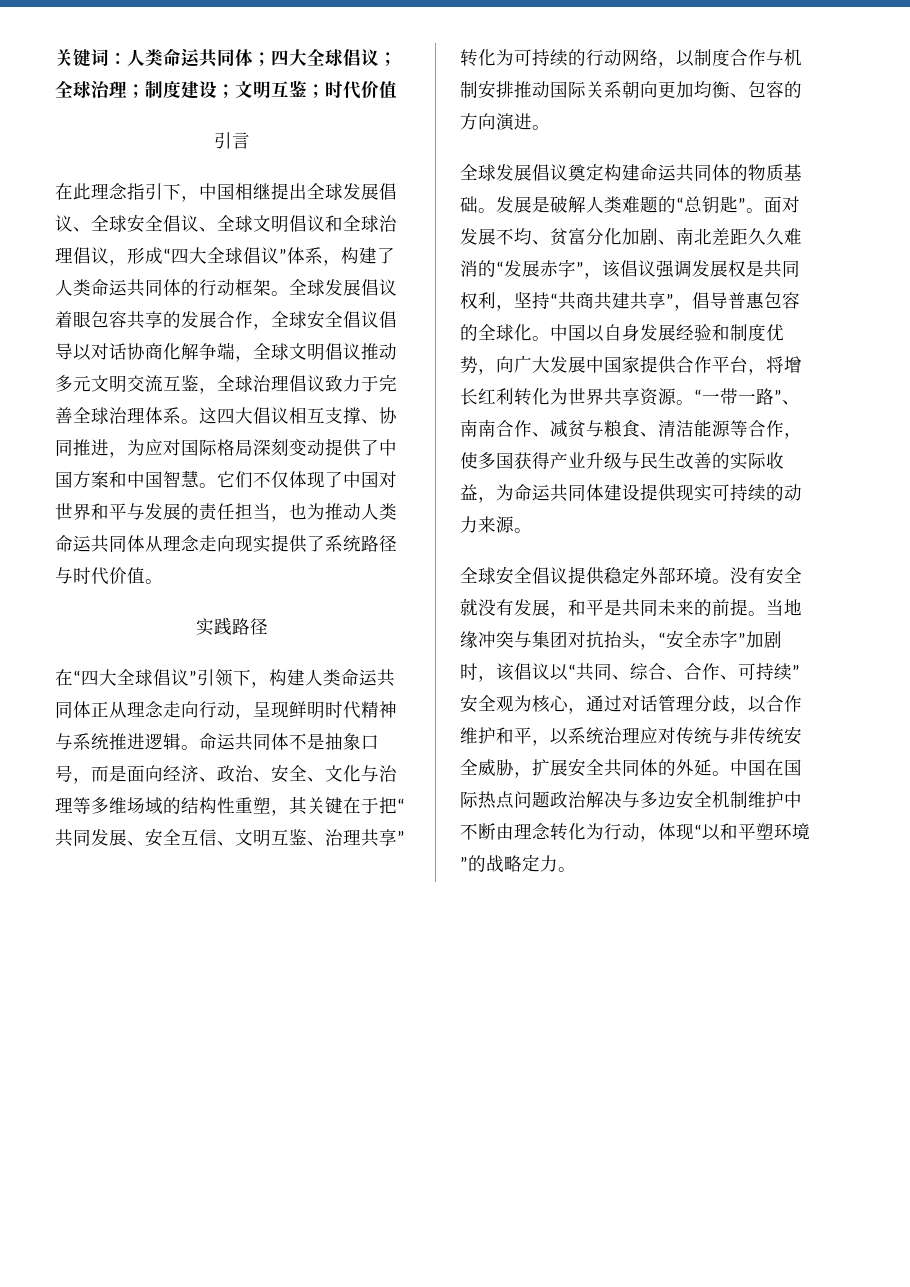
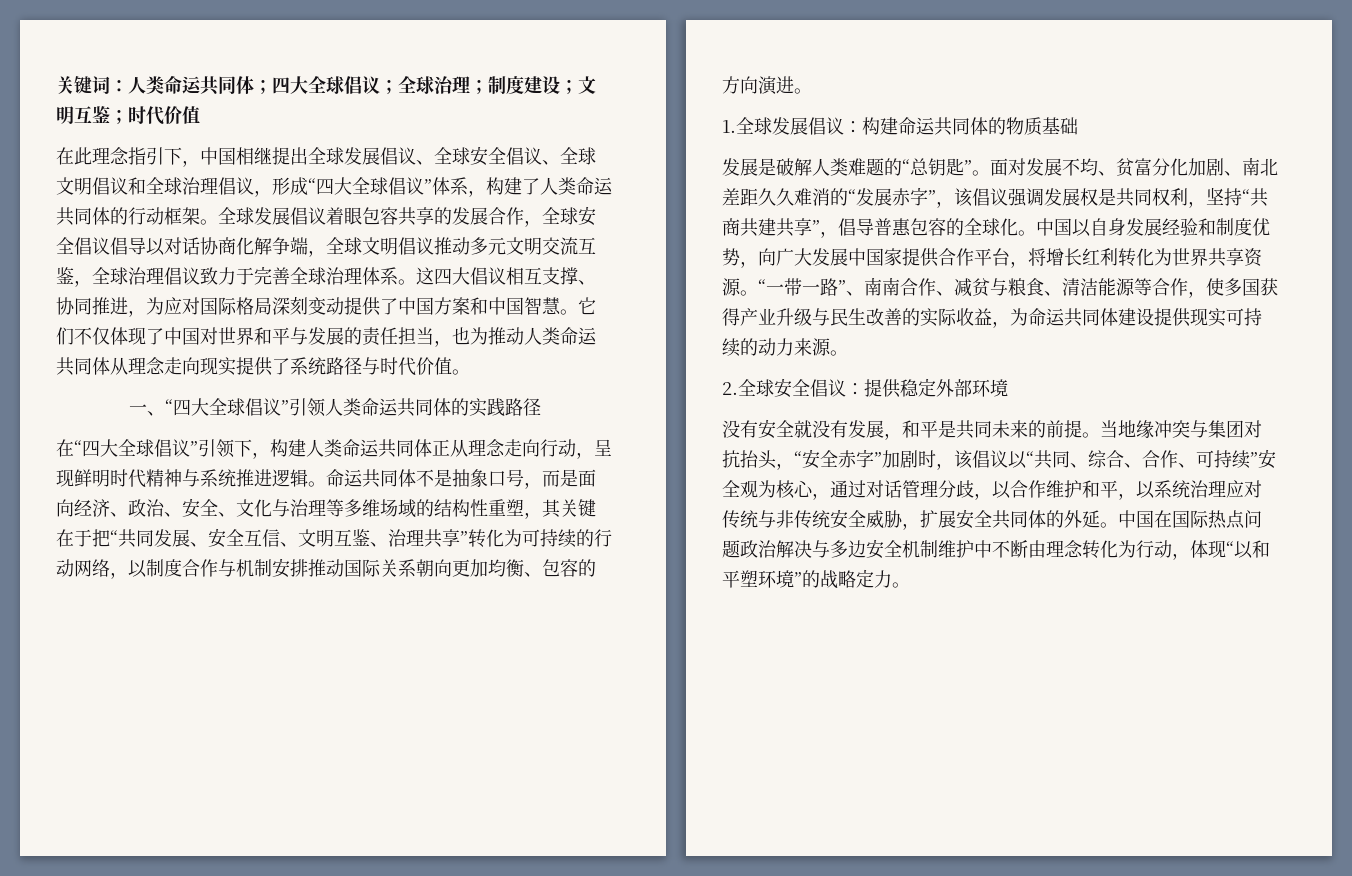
- 引言
- 实践路径
+ 一、“四大全球倡议”引领人类命运共同体的实践路径
- 全球发展倡议奠定构建命运共同体的物质基础。发展是破解人类难题的“总钥匙”。
+ 1.全球发展倡议：构建命运共同体的物质基础
+ 发展是破解人类难题的“总钥匙”。
- 全球安全倡议提供稳定外部环境。没有安全就没有发展，和平是共同未来的前提。
+ 2.全球安全倡议：提供稳定外部环境
+ 没有安全就没有发展，和平是共同未来的前提。

